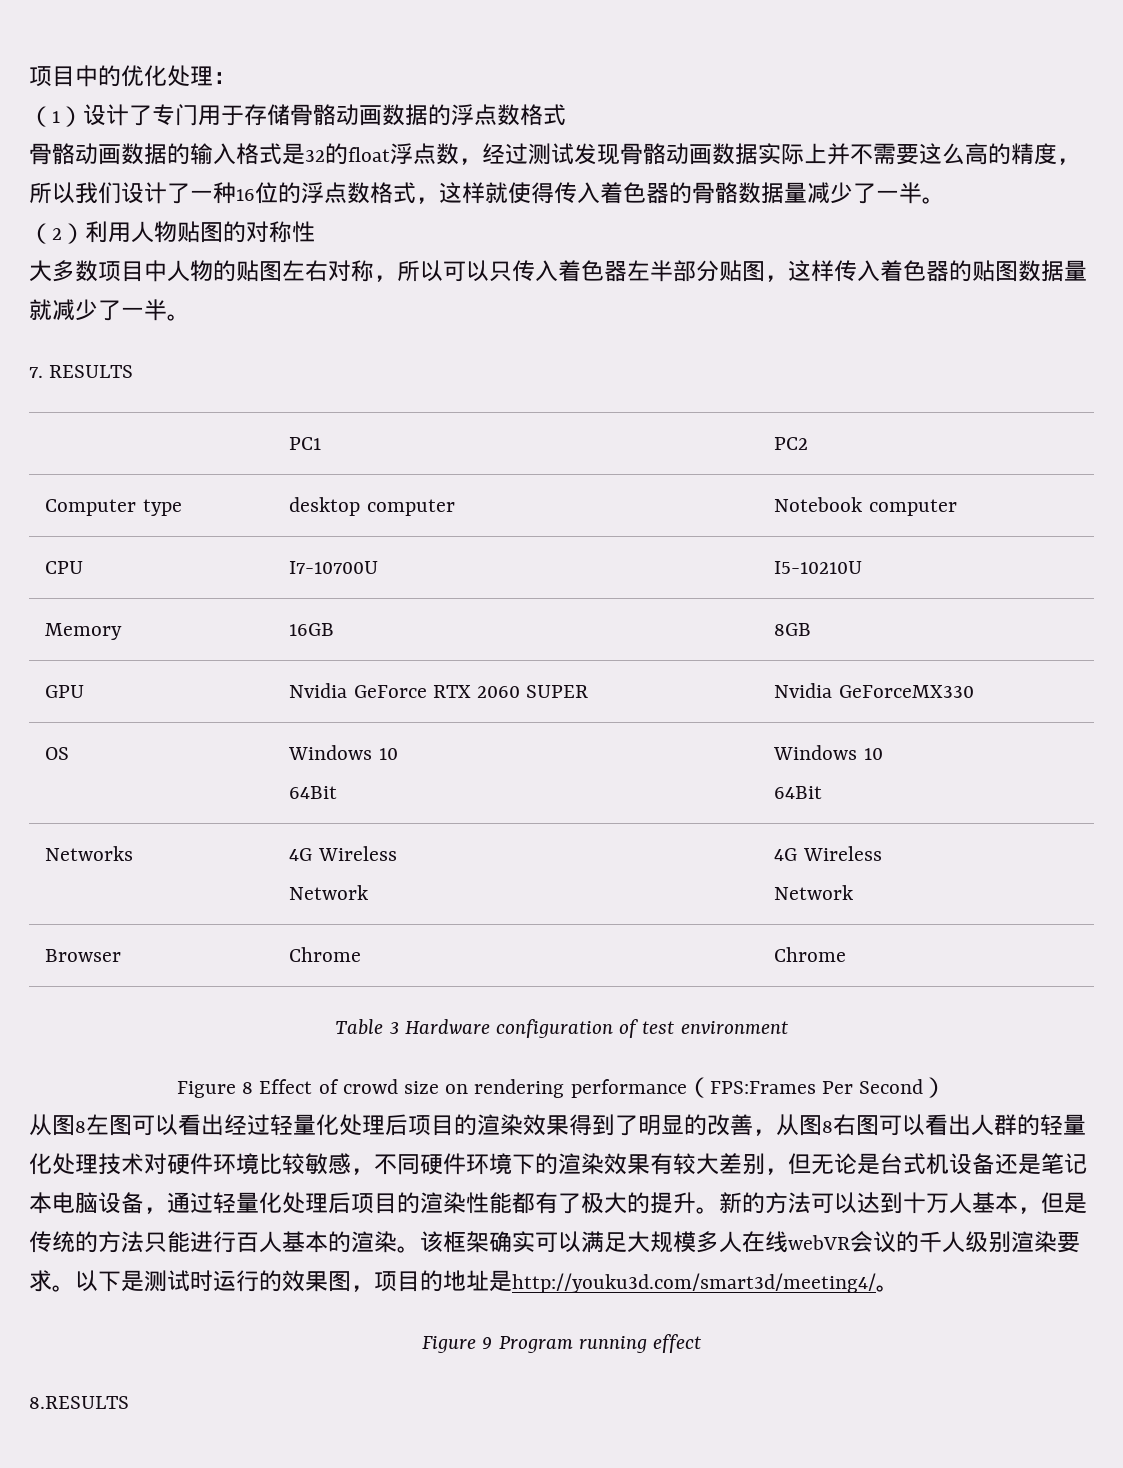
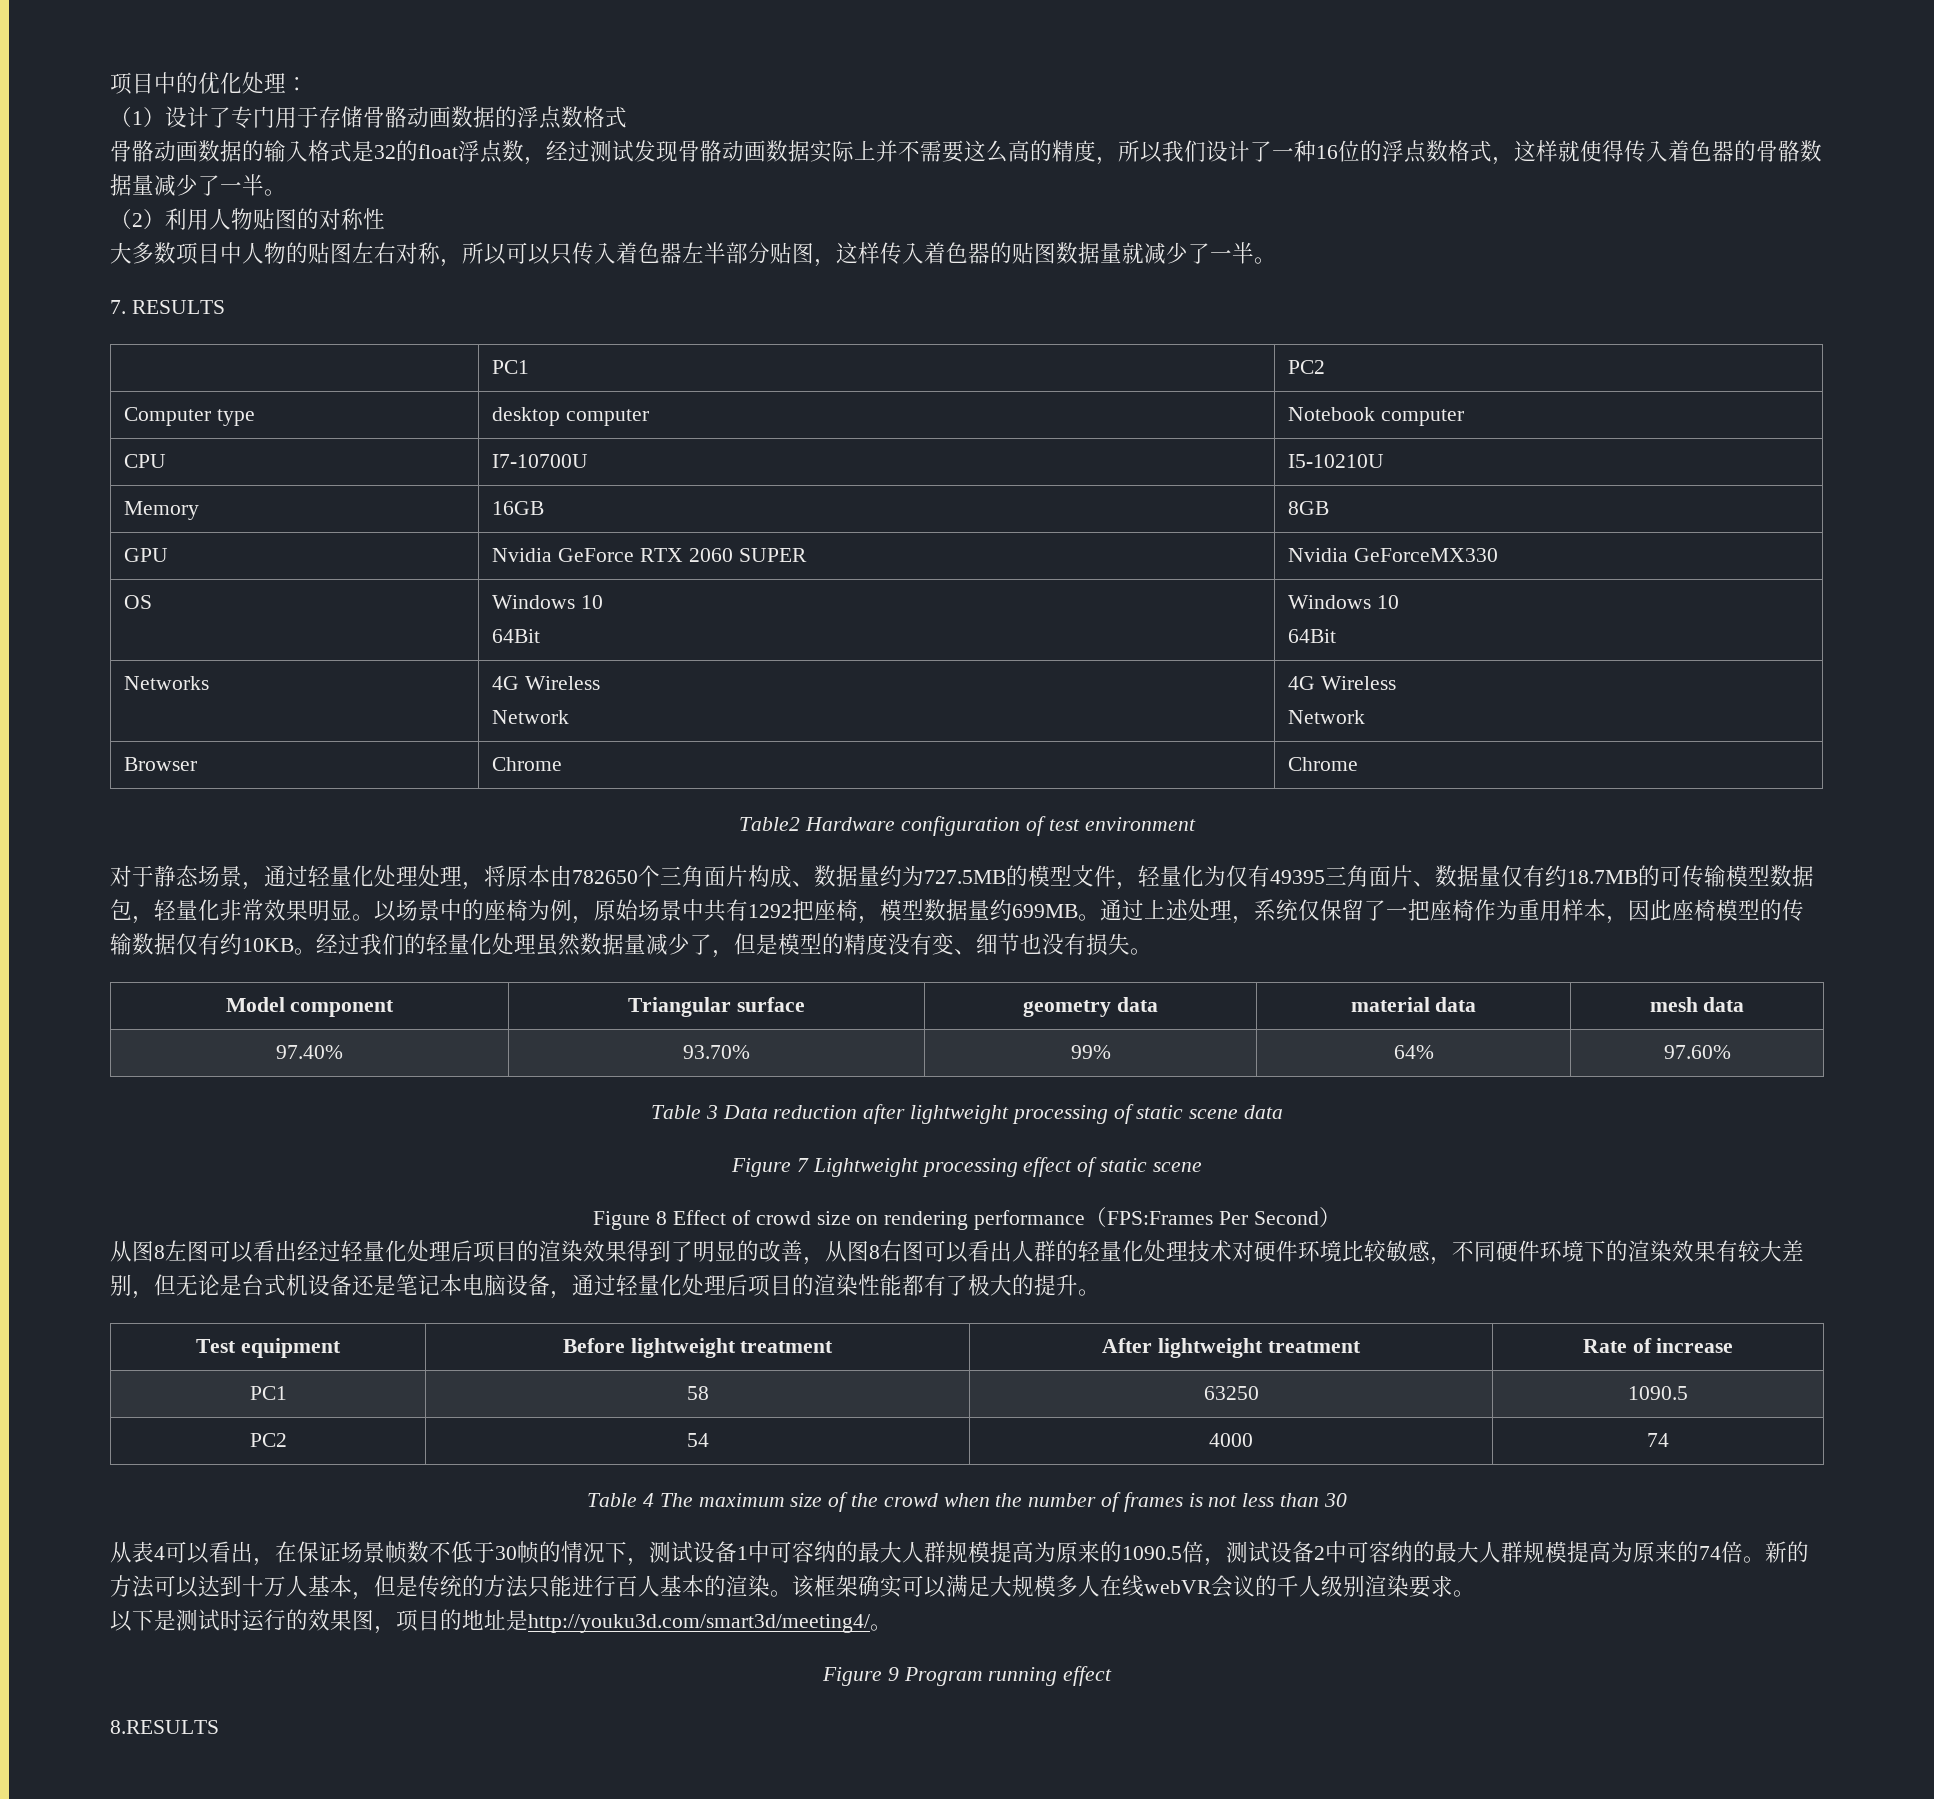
- Table 3 Hardware configuration of test environment
+ Table2 Hardware configuration of test environment
+ 对于静态场景，通过轻量化处理处理，将原本由782650个三角面片构成、数据量约为727.5MB的模型文件，轻量化为仅有49395三角面片、数据量仅有约18.7MB的可传输模型数据包，轻量化非常效果明显。以场景中的座椅为例，原始场景中共有1292把座椅，模型数据量约699MB。通过上述处理，系统仅保留了一把座椅作为重用样本，因此座椅模型的传输数据仅有约10KB。经过我们的轻量化处理虽然数据量减少了，但是模型的精度没有变、细节也没有损失。
+ Model component | Triangular surface | geometry data | material data | mesh data
+ 97.40% | 93.70% | 99% | 64% | 97.60%
+ Table 3 Data reduction after lightweight processing of static scene data
+ Figure 7 Lightweight processing effect of static scene
- 从图8左图可以看出经过轻量化处理后项目的渲染效果得到了明显的改善，从图8右图可以看出人群的轻量化处理技术对硬件环境比较敏感，不同硬件环境下的渲染效果有较大差别，但无论是台式机设备还是笔记本电脑设备，通过轻量化处理后项目的渲染性能都有了极大的提升。新的方法可以达到十万人基本，但是传统的方法只能进行百人基本的渲染。
+ 从图8左图可以看出经过轻量化处理后项目的渲染效果得到了明显的改善，从图8右图可以看出人群的轻量化处理技术对硬件环境比较敏感，不同硬件环境下的渲染效果有较大差别，但无论是台式机设备还是笔记本电脑设备，通过轻量化处理后项目的渲染性能都有了极大的提升。
+ Test equipment | Before lightweight treatment | After lightweight treatment | Rate of increase
+ PC1 | 58 | 63250 | 1090.5
+ PC2 | 54 | 4000 | 74
+ Table 4 The maximum size of the crowd when the number of frames is not less than 30
+ 从表4可以看出，在保证场景帧数不低于30帧的情况下，测试设备1中可容纳的最大人群规模提高为原来的1090.5倍，测试设备2中可容纳的最大人群规模提高为原来的74倍。新的方法可以达到十万人基本，但是传统的方法只能进行百人基本的渲染。
- 该框架确实可以满足大规模多人在线webVR会议的千人级别渲染要求。以下是测试时运行的效果图，项目的地址是http://youku3d.com/smart3d/meeting4/。
+ 该框架确实可以满足大规模多人在线webVR会议的千人级别渲染要求。
+ 以下是测试时运行的效果图，项目的地址是http://youku3d.com/smart3d/meeting4/。

